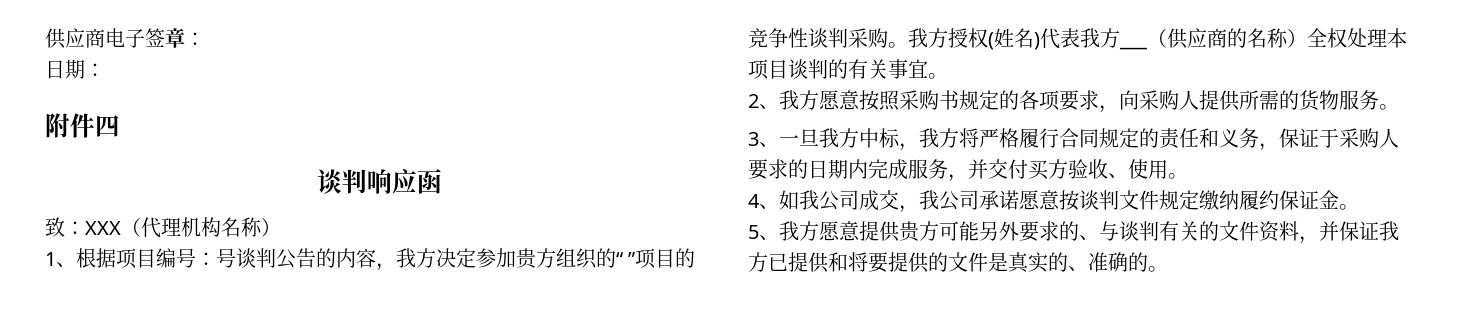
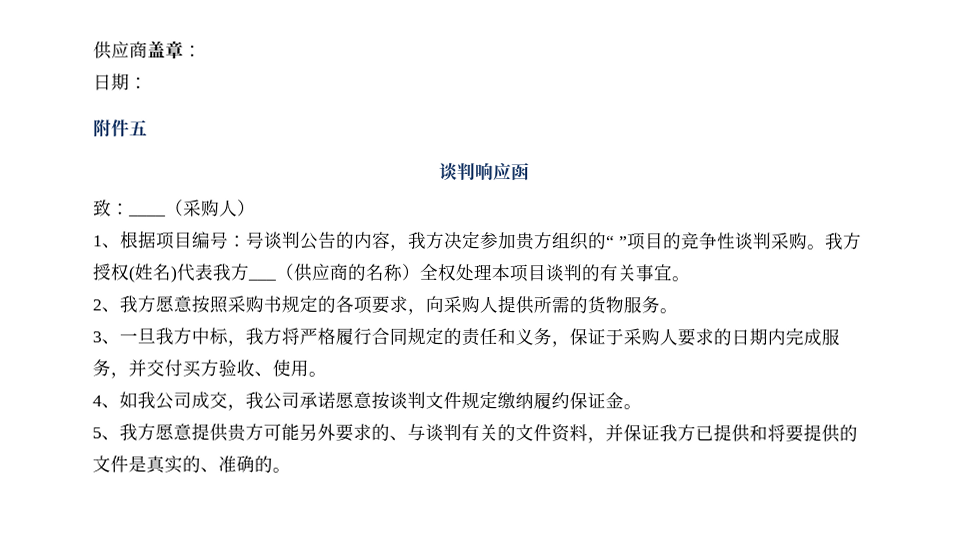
- 供应商电子签章：
+ 供应商盖章：
- 附件四
+ 附件五
- 致：XXX（代理机构名称）
+ 致：____（采购人）

